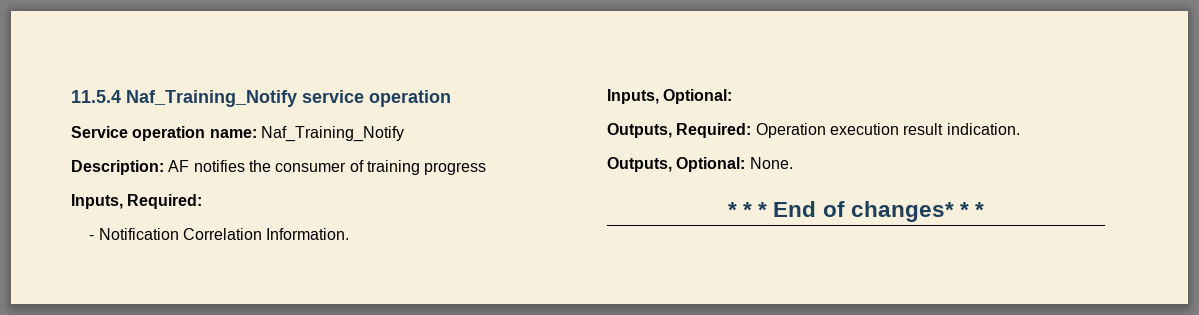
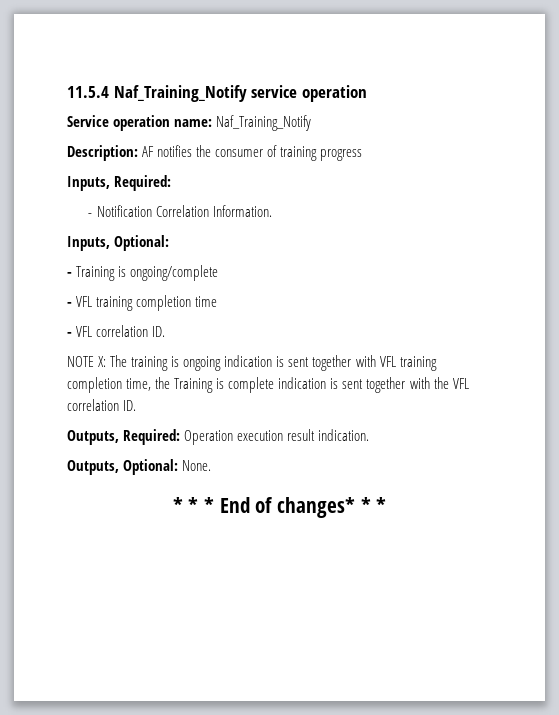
+ - Training is ongoing/complete
+ - VFL training completion time
+ - VFL correlation ID.
+ NOTE X: The training is ongoing indication is sent together with VFL training completion time, the Training is complete indication is sent together with the VFL correlation ID.

